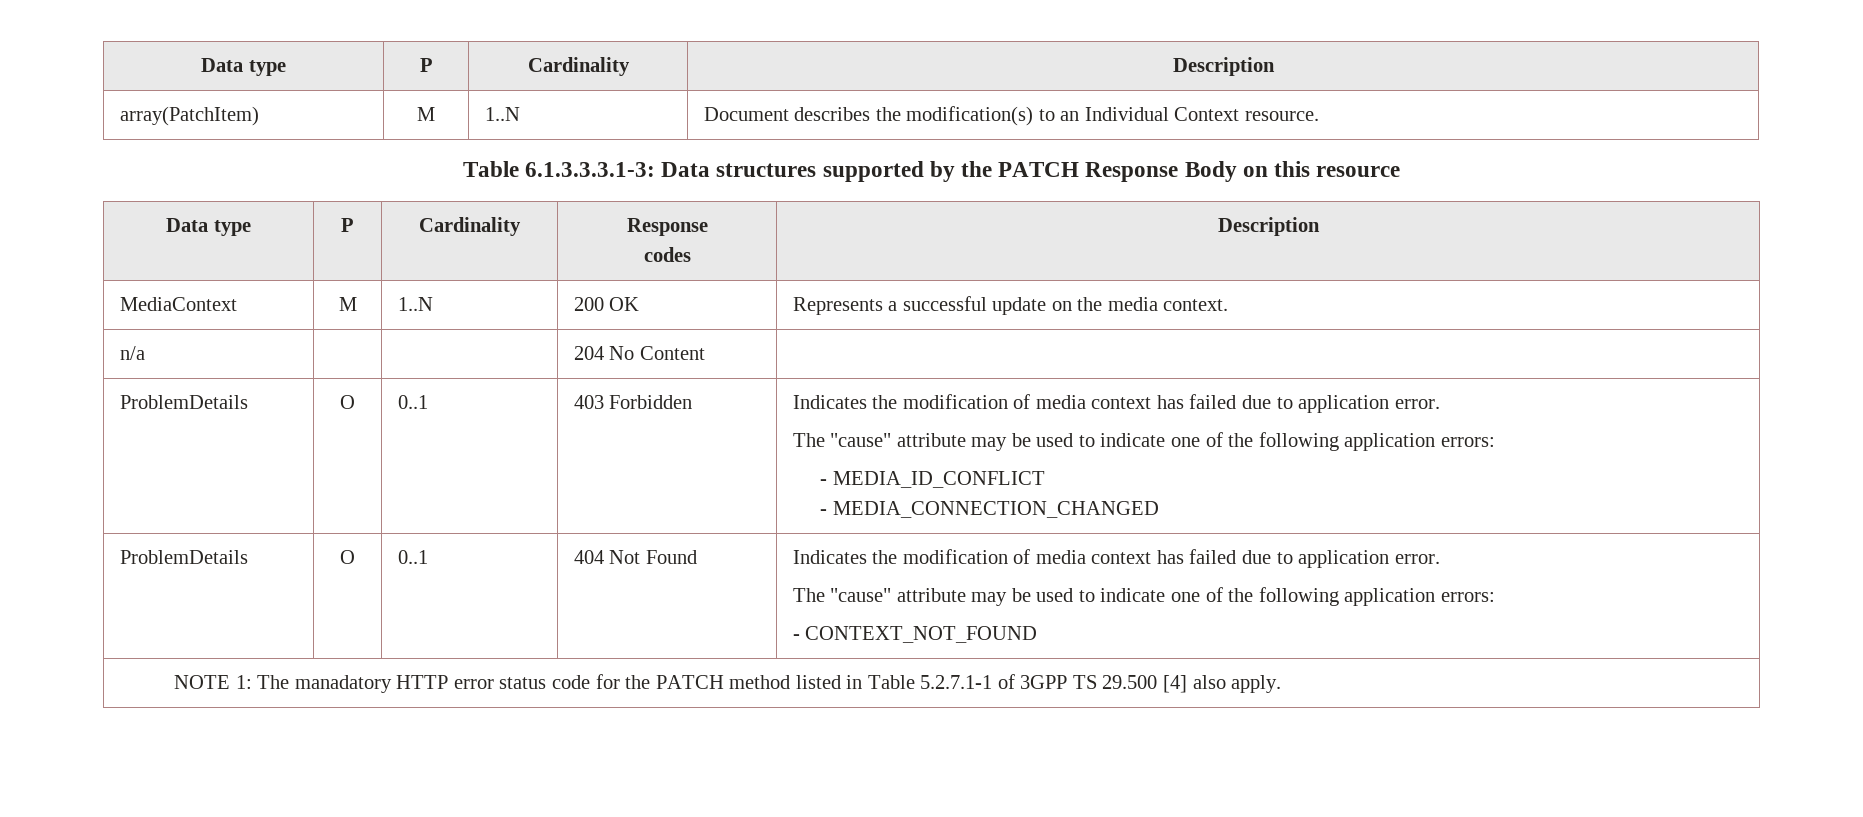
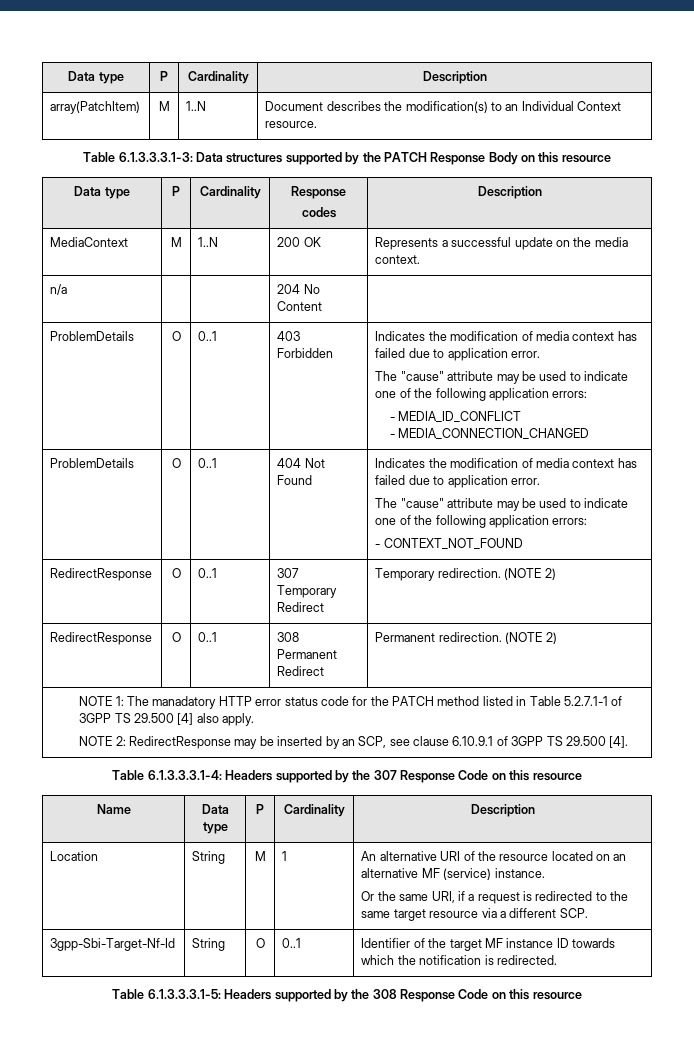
+ RedirectResponse | O | 0..1 | 307 Temporary Redirect | Temporary redirection. (NOTE 2)
+ RedirectResponse | O | 0..1 | 308 Permanent Redirect | Permanent redirection. (NOTE 2)
  NOTE 1: The manadatory HTTP error status code for the PATCH method listed in Table 5.2.7.1-1 of 3GPP TS 29.500 [4] also apply.
+ NOTE 2: RedirectResponse may be inserted by an SCP, see clause 6.10.9.1 of 3GPP TS 29.500 [4].
+ Table 6.1.3.3.3.1-4: Headers supported by the 307 Response Code on this resource
+ Name | Data type | P | Cardinality | Description
+ Location | String | M | 1 | An alternative URI of the resource located on an alternative MF (service) instance.
+ Or the same URI, if a request is redirected to the same target resource via a different SCP.
+ 3gpp-Sbi-Target-Nf-Id | String | O | 0..1 | Identifier of the target MF instance ID towards which the notification is redirected.
+ Table 6.1.3.3.3.1-5: Headers supported by the 308 Response Code on this resource

